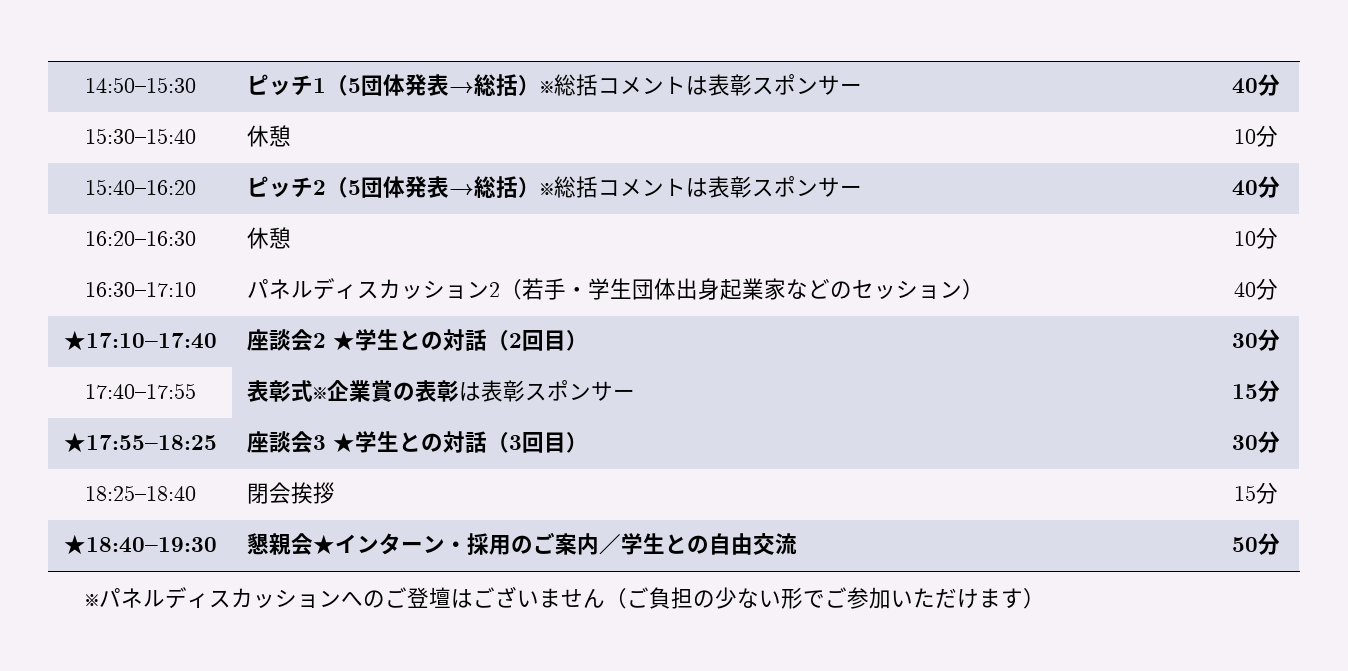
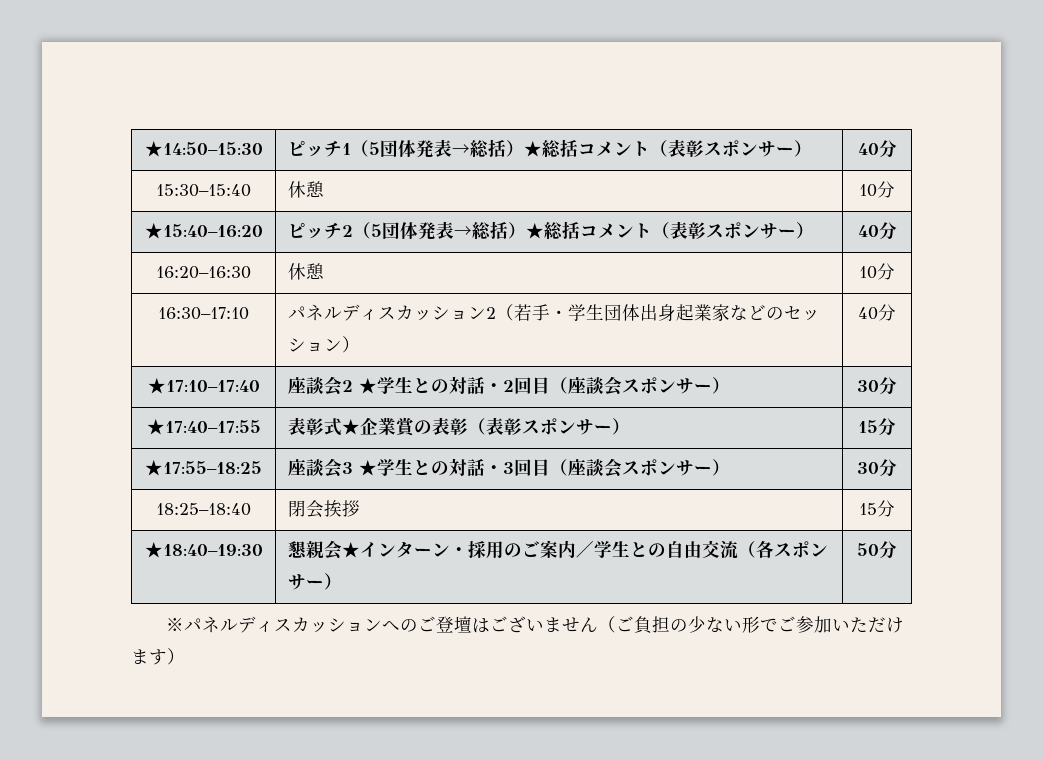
- 14:50–15:30 | ピッチ1（5団体発表→総括）※総括コメントは表彰スポンサー | 40分
+ ★14:50–15:30 | ピッチ1（5団体発表→総括）★総括コメント（表彰スポンサー） | 40分
- 15:40–16:20 | ピッチ2（5団体発表→総括）※総括コメントは表彰スポンサー | 40分
+ ★15:40–16:20 | ピッチ2（5団体発表→総括）★総括コメント（表彰スポンサー） | 40分
- ★17:10–17:40 | 座談会2 ★学生との対話（2回目） | 30分
- 17:40–17:55 | 表彰式※企業賞の表彰は表彰スポンサー | 15分
+ ★17:10–17:40 | 座談会2 ★学生との対話・2回目（座談会スポンサー） | 30分
+ ★17:40–17:55 | 表彰式★企業賞の表彰（表彰スポンサー） | 15分
- ★17:55–18:25 | 座談会3 ★学生との対話（3回目） | 30分
+ ★17:55–18:25 | 座談会3 ★学生との対話・3回目（座談会スポンサー） | 30分
- ★18:40–19:30 | 懇親会★インターン・採用のご案内／学生との自由交流 | 50分
+ ★18:40–19:30 | 懇親会★インターン・採用のご案内／学生との自由交流（各スポンサー） | 50分

